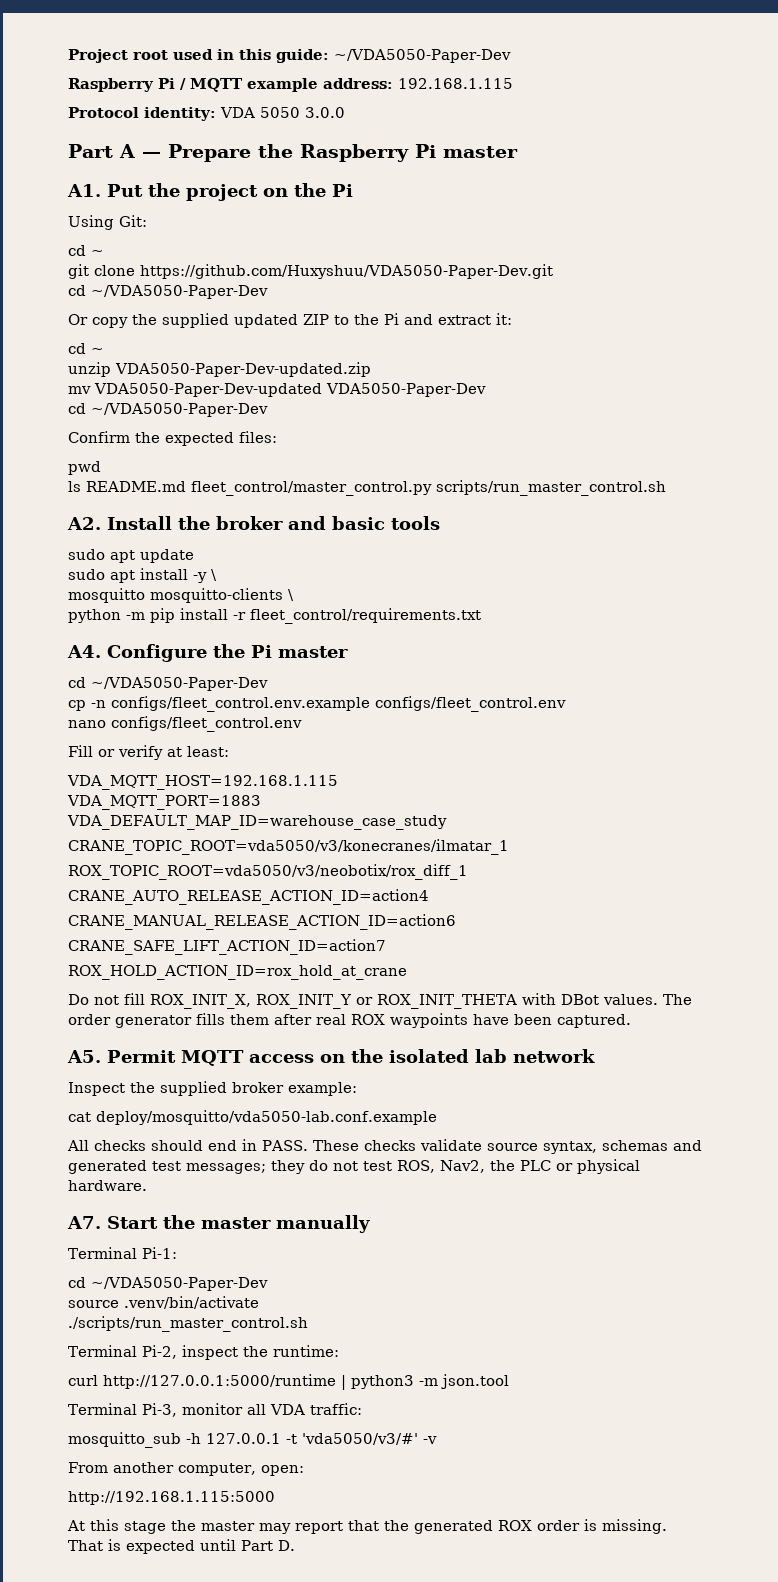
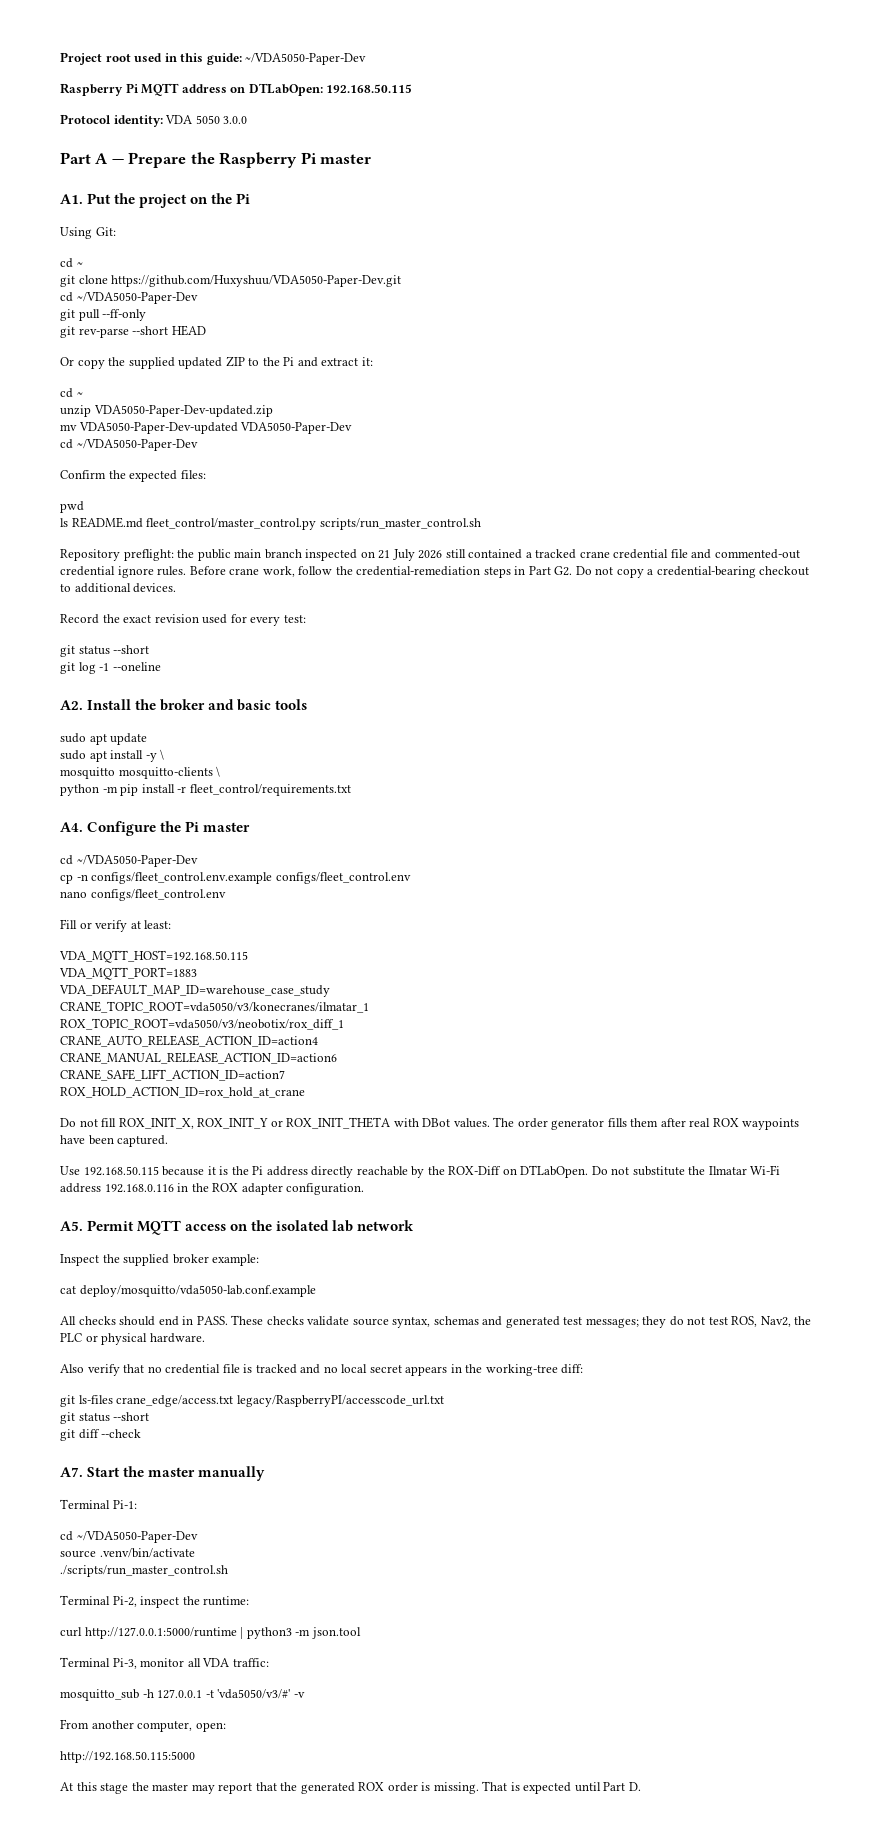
- Raspberry Pi / MQTT example address: 192.168.1.115
+ Raspberry Pi MQTT address on DTLabOpen: 192.168.50.115
+ git pull --ff-only
+ git rev-parse --short HEAD
+ Repository preflight: the public main branch inspected on 21 July 2026 still contained a tracked crane credential file and commented-out credential ignore rules. Before crane work, follow the credential-remediation steps in Part G2. Do not copy a credential-bearing checkout to additional devices.
+ Record the exact revision used for every test:
+ git status --short
+ git log -1 --oneline
- VDA_MQTT_HOST=192.168.1.115
+ VDA_MQTT_HOST=192.168.50.115
+ Use 192.168.50.115 because it is the Pi address directly reachable by the ROX-Diff on DTLabOpen. Do not substitute the Ilmatar Wi-Fi address 192.168.0.116 in the ROX adapter configuration.
+ Also verify that no credential file is tracked and no local secret appears in the working-tree diff:
+ git ls-files crane_edge/access.txt legacy/RaspberryPI/accesscode_url.txt
+ git status --short
+ git diff --check
- http://192.168.1.115:5000
+ http://192.168.50.115:5000

